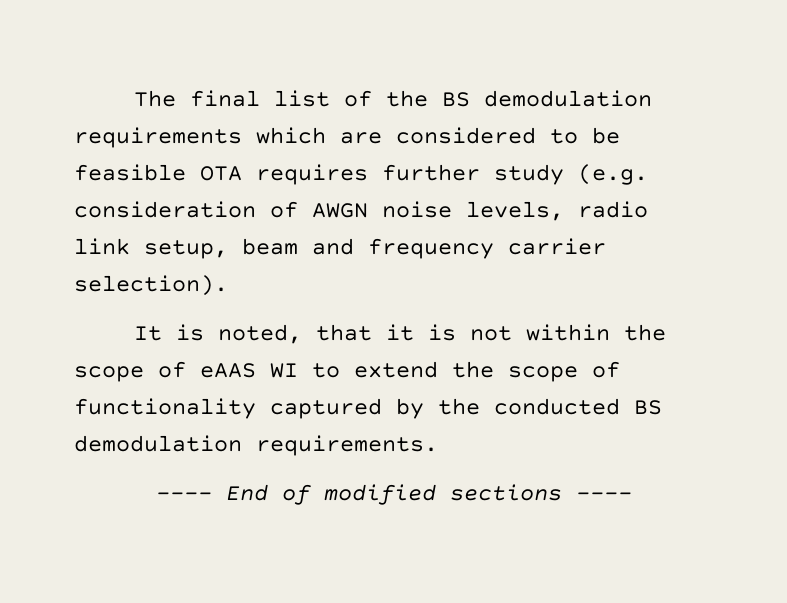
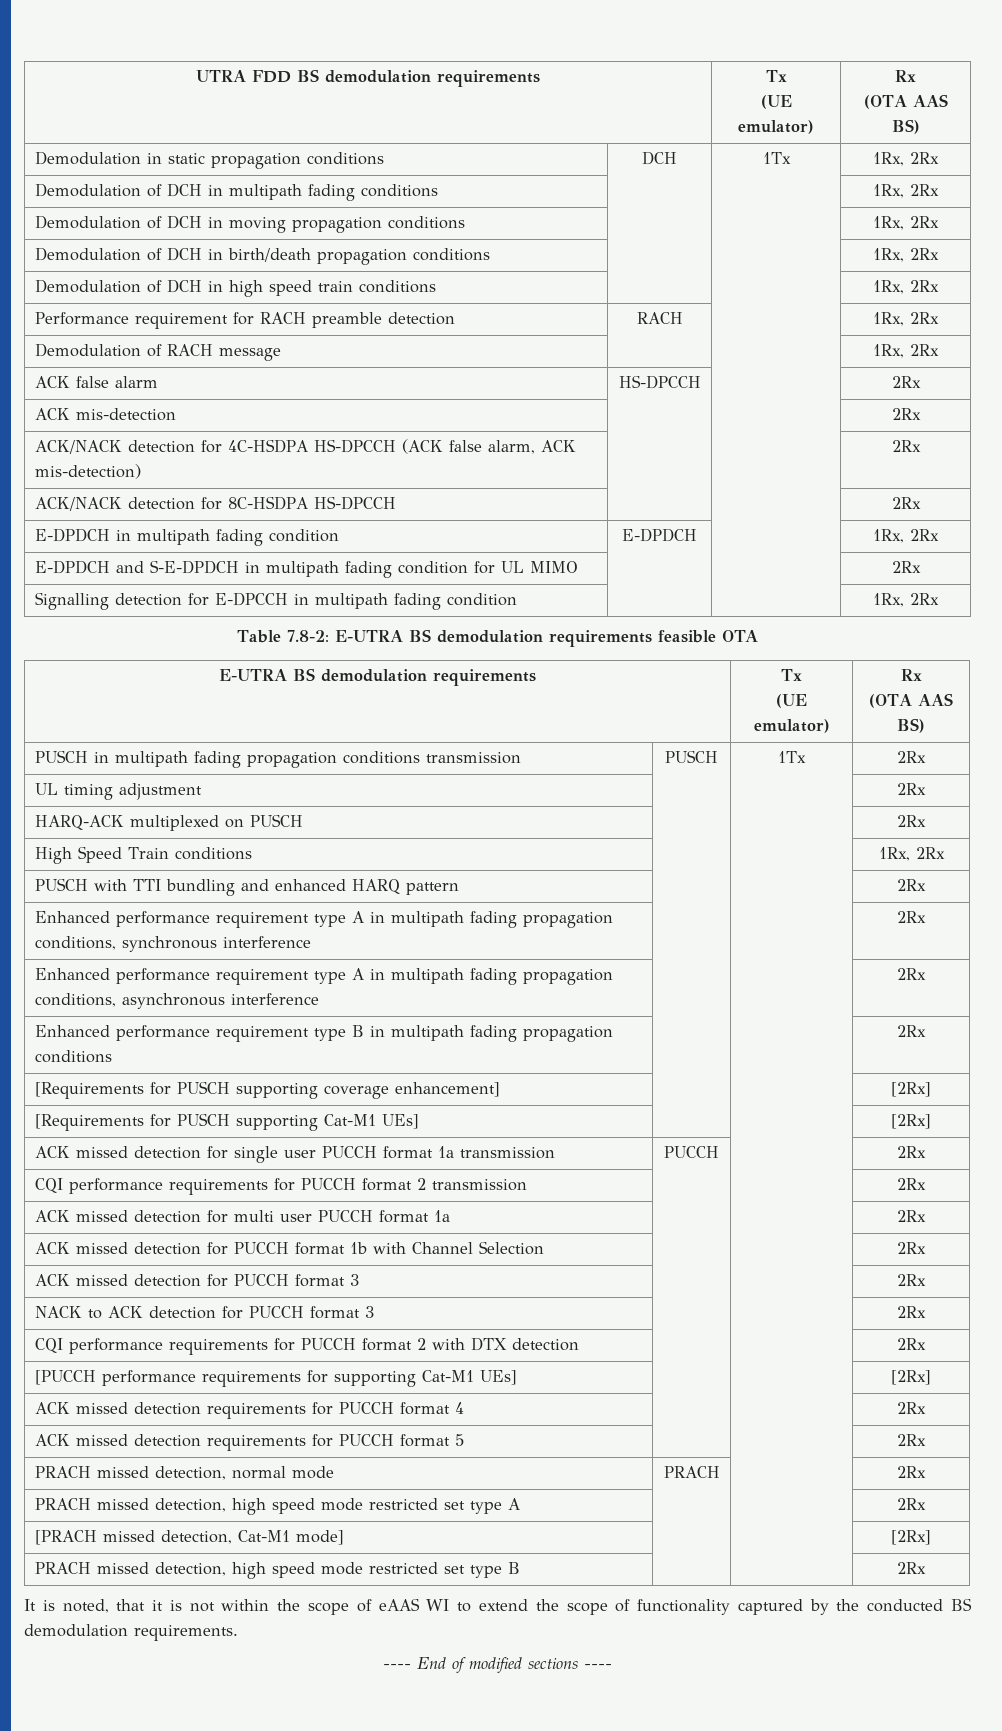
- The final list of the BS demodulation requirements which are considered to be feasible OTA requires further study (e.g. consideration of AWGN noise levels, radio link setup, beam and frequency carrier selection).
+ UTRA FDD BS demodulation requirements | Tx
+ (UE emulator) | Rx
+ (OTA AAS BS)
+ Demodulation in static propagation conditions | DCH | 1Tx | 1Rx, 2Rx
+ Demodulation of DCH in multipath fading conditions | | | 1Rx, 2Rx
+ Demodulation of DCH in moving propagation conditions | | | 1Rx, 2Rx
+ Demodulation of DCH in birth/death propagation conditions | | | 1Rx, 2Rx
+ Demodulation of DCH in high speed train conditions | | | 1Rx, 2Rx
+ Performance requirement for RACH preamble detection | RACH | | 1Rx, 2Rx
+ Demodulation of RACH message | | | 1Rx, 2Rx
+ ACK false alarm | HS-DPCCH | | 2Rx
+ ACK mis-detection | | | 2Rx
+ ACK/NACK detection for 4C-HSDPA HS-DPCCH (ACK false alarm, ACK mis-detection) | | | 2Rx
+ ACK/NACK detection for 8C-HSDPA HS-DPCCH | | | 2Rx
+ E-DPDCH in multipath fading condition | E-DPDCH | | 1Rx, 2Rx
+ E-DPDCH and S-E-DPDCH in multipath fading condition for UL MIMO | | | 2Rx
+ Signalling detection for E-DPCCH in multipath fading condition | | | 1Rx, 2Rx
+ Table 7.8-2: E-UTRA BS demodulation requirements feasible OTA
+ E-UTRA BS demodulation requirements | Tx
+ (UE emulator) | Rx
+ (OTA AAS BS)
+ PUSCH in multipath fading propagation conditions transmission | PUSCH | 1Tx | 2Rx
+ UL timing adjustment | | | 2Rx
+ HARQ-ACK multiplexed on PUSCH | | | 2Rx
+ High Speed Train conditions | | | 1Rx, 2Rx
+ PUSCH with TTI bundling and enhanced HARQ pattern | | | 2Rx
+ Enhanced performance requirement type A in multipath fading propagation conditions, synchronous interference | | | 2Rx
+ Enhanced performance requirement type A in multipath fading propagation conditions, asynchronous interference | | | 2Rx
+ Enhanced performance requirement type B in multipath fading propagation conditions | | | 2Rx
+ [Requirements for PUSCH supporting coverage enhancement] | | | [2Rx]
+ [Requirements for PUSCH supporting Cat-M1 UEs] | | | [2Rx]
+ ACK missed detection for single user PUCCH format 1a transmission | PUCCH | | 2Rx
+ CQI performance requirements for PUCCH format 2 transmission | | | 2Rx
+ ACK missed detection for multi user PUCCH format 1a | | | 2Rx
+ ACK missed detection for PUCCH format 1b with Channel Selection | | | 2Rx
+ ACK missed detection for PUCCH format 3 | | | 2Rx
+ NACK to ACK detection for PUCCH format 3 | | | 2Rx
+ CQI performance requirements for PUCCH format 2 with DTX detection | | | 2Rx
+ [PUCCH performance requirements for supporting Cat-M1 UEs] | | | [2Rx]
+ ACK missed detection requirements for PUCCH format 4 | | | 2Rx
+ ACK missed detection requirements for PUCCH format 5 | | | 2Rx
+ PRACH missed detection, normal mode | PRACH | | 2Rx
+ PRACH missed detection, high speed mode restricted set type A | | | 2Rx
+ [PRACH missed detection, Cat-M1 mode] | | | [2Rx]
+ PRACH missed detection, high speed mode restricted set type B | | | 2Rx

